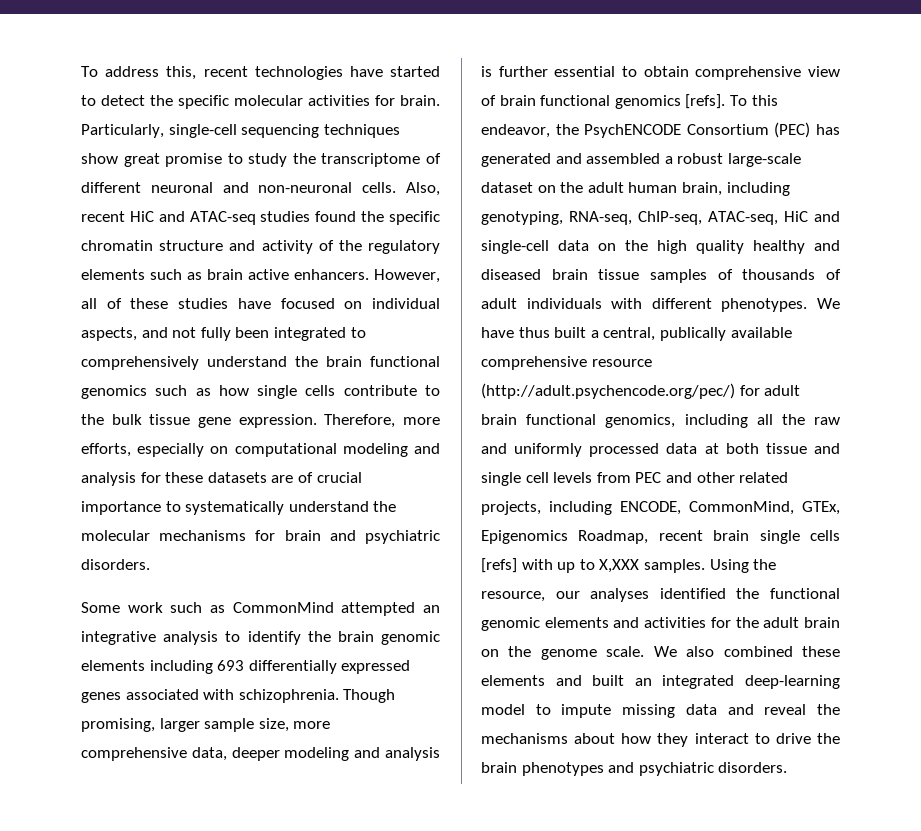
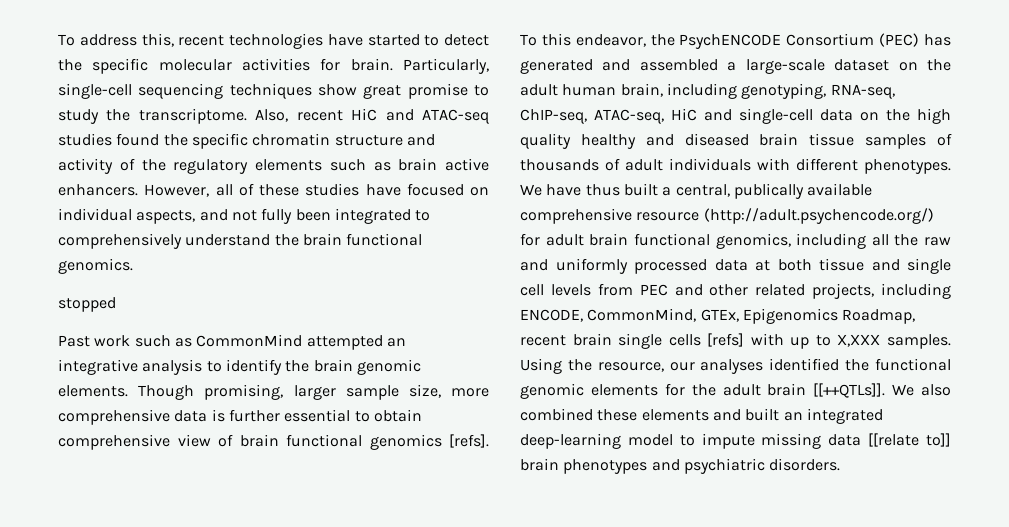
- Particularly, single-cell sequencing techniques show great promise to study the transcriptome of different neuronal and non-neuronal cells.
+ Particularly, single-cell sequencing techniques show great promise to study the transcriptome.
- However, all of these studies have focused on individual aspects, and not fully been integrated to comprehensively understand the brain functional genomics such as how single cells contribute to the bulk tissue gene expression. Therefore, more efforts, especially on computational modeling and analysis for these datasets are of crucial importance to systematically understand the molecular mechanisms for brain and psychiatric disorders.
- Some work such as CommonMind attempted an integrative analysis to identify the brain genomic elements including 693 differentially expressed genes associated with schizophrenia.
+ However, all of these studies have focused on individual aspects, and not fully been integrated to comprehensively understand the brain functional genomics.
+ stopped
+ Past work such as CommonMind attempted an integrative analysis to identify the brain genomic elements.
- Though promising, larger sample size, more comprehensive data, deeper modeling and analysis is further essential to obtain comprehensive view of brain functional genomics [refs].
+ Though promising, larger sample size, more comprehensive data is further essential to obtain comprehensive view of brain functional genomics [refs].
- To this endeavor, the PsychENCODE Consortium (PEC) has generated and assembled a robust large-scale dataset on the adult human brain, including genotyping, RNA-seq, ChIP-seq, ATAC-seq, HiC and single-cell data on the high quality healthy and diseased brain tissue samples of thousands of adult individuals with different phenotypes.
+ To this endeavor, the PsychENCODE Consortium (PEC) has generated and assembled a large-scale dataset on the adult human brain, including genotyping, RNA-seq, ChIP-seq, ATAC-seq, HiC and single-cell data on the high quality healthy and diseased brain tissue samples of thousands of adult individuals with different phenotypes.
- We have thus built a central, publically available comprehensive resource (http://adult.psychencode.org/pec/) for adult brain functional genomics, including all the raw and uniformly processed data at both tissue and single cell levels from PEC and other related projects, including ENCODE, CommonMind, GTEx, Epigenomics Roadmap, recent brain single cells [refs] with up to X,XXX samples.
+ We have thus built a central, publically available comprehensive resource (http://adult.psychencode.org/) for adult brain functional genomics, including all the raw and uniformly processed data at both tissue and single cell levels from PEC and other related projects, including ENCODE, CommonMind, GTEx, Epigenomics Roadmap, recent brain single cells [refs] with up to X,XXX samples.
- Using the resource, our analyses identified the functional genomic elements and activities for the adult brain on the genome scale.
+ Using the resource, our analyses identified the functional genomic elements for the adult brain [[++QTLs]].
- We also combined these elements and built an integrated deep-learning model to impute missing data and reveal the mechanisms about how they interact to drive the brain phenotypes and psychiatric disorders.
+ We also combined these elements and built an integrated deep-learning model to impute missing data [[relate to]] brain phenotypes and psychiatric disorders.

